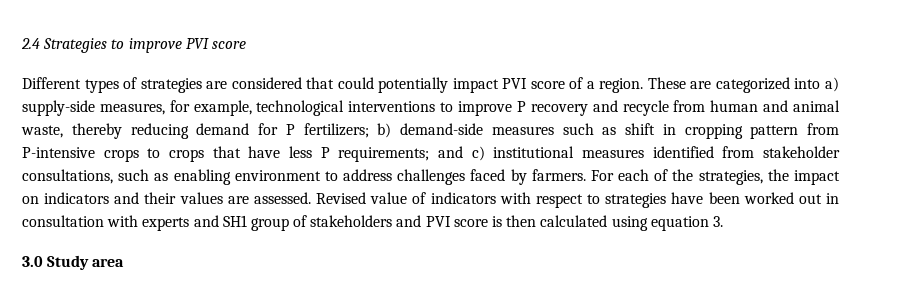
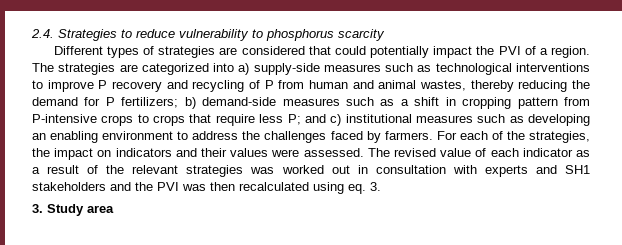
- 2.4 Strategies to improve PVI score
+ 2.4. Strategies to reduce vulnerability to phosphorus scarcity
- Different types of strategies are considered that could potentially impact PVI score of a region.
+ Different types of strategies are considered that could potentially impact the PVI of a region.
- These are categorized into a) supply-side measures, for example, technological interventions to improve P recovery and recycle from human and animal waste, thereby reducing demand for P fertilizers; b) demand-side measures such as shift in cropping pattern from P-intensive crops to crops that have less P requirements; and c) institutional measures identified from stakeholder consultations, such as enabling environment to address challenges faced by farmers.
+ The strategies are categorized into a) supply-side measures such as technological interventions to improve P recovery and recycling of P from human and animal wastes, thereby reducing the demand for P fertilizers; b) demand-side measures such as a shift in cropping pattern from P-intensive crops to crops that require less P; and c) institutional measures such as developing an enabling environment to address the challenges faced by farmers.
- For each of the strategies, the impact on indicators and their values are assessed. Revised value of indicators with respect to strategies have been worked out in consultation with experts and SH1 group of stakeholders and PVI score is then calculated using equation 3.
+ For each of the strategies, the impact on indicators and their values were assessed. The revised value of each indicator as a result of the relevant strategies was worked out in consultation with experts and SH1 stakeholders and the PVI was then recalculated using eq. 3.
- 3.0 Study area
+ 3. Study area

